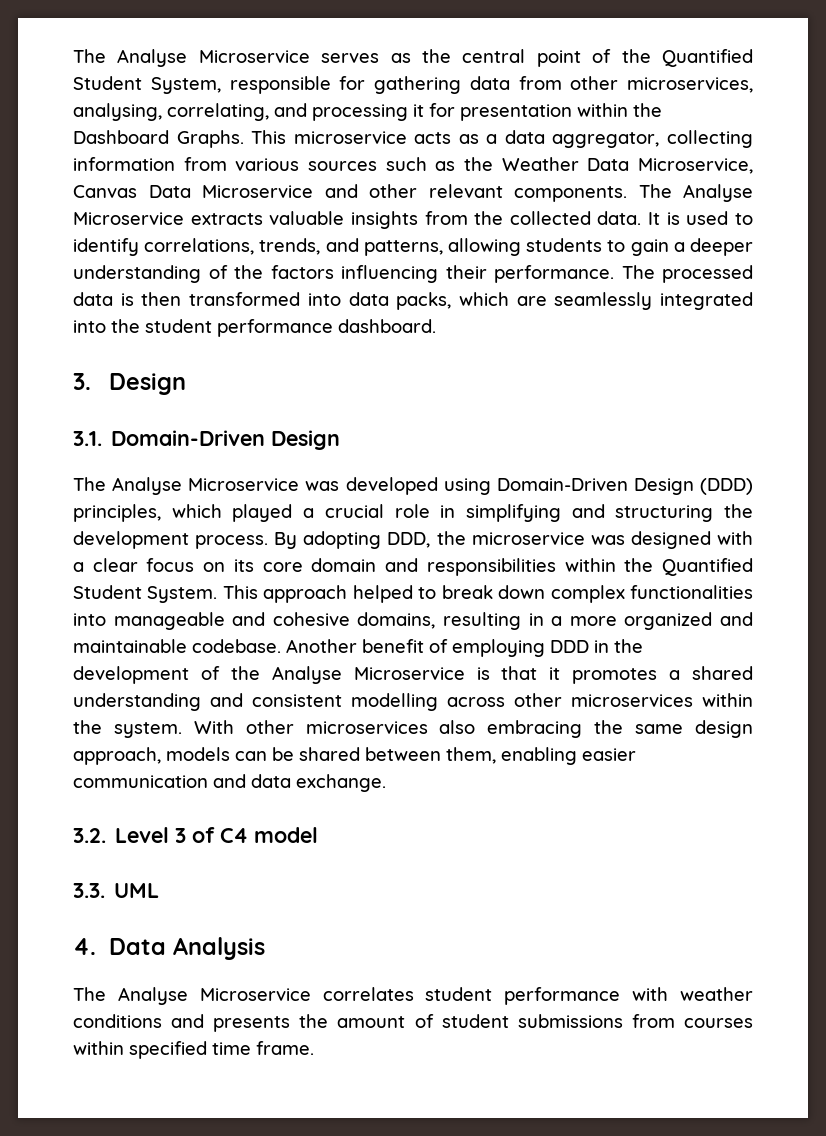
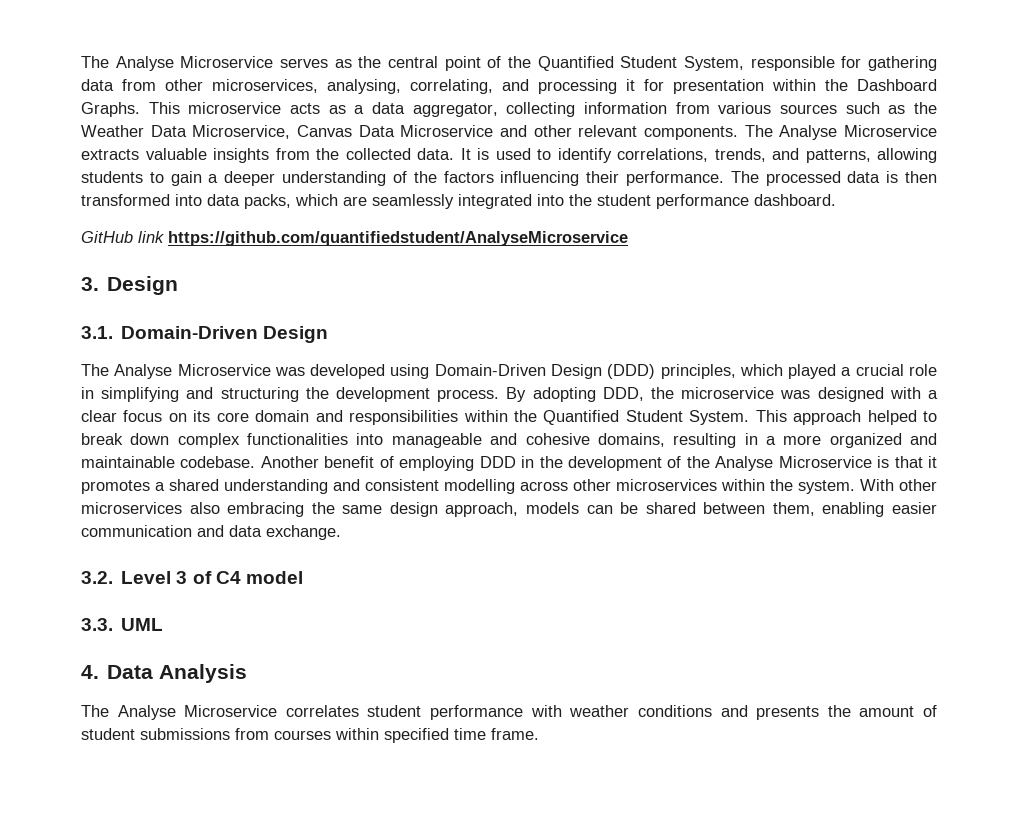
+ GitHub link https://github.com/quantifiedstudent/AnalyseMicroservice

